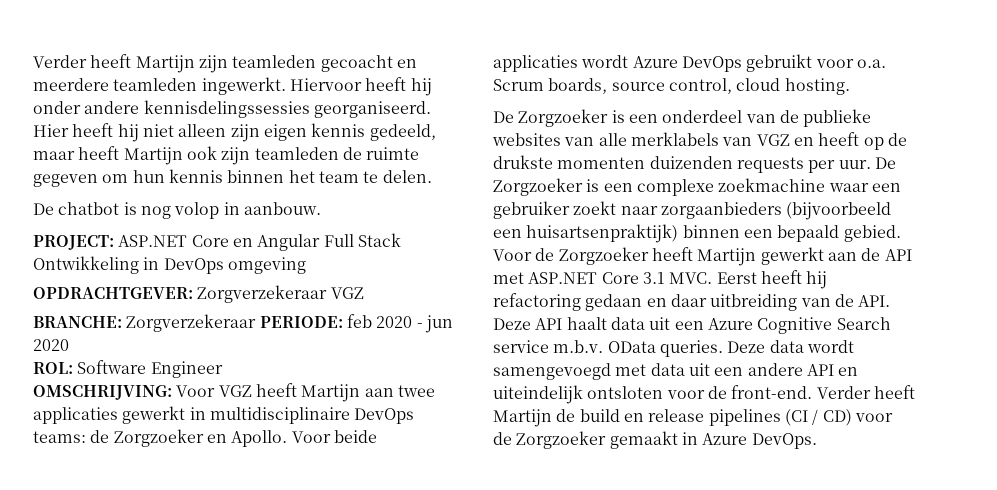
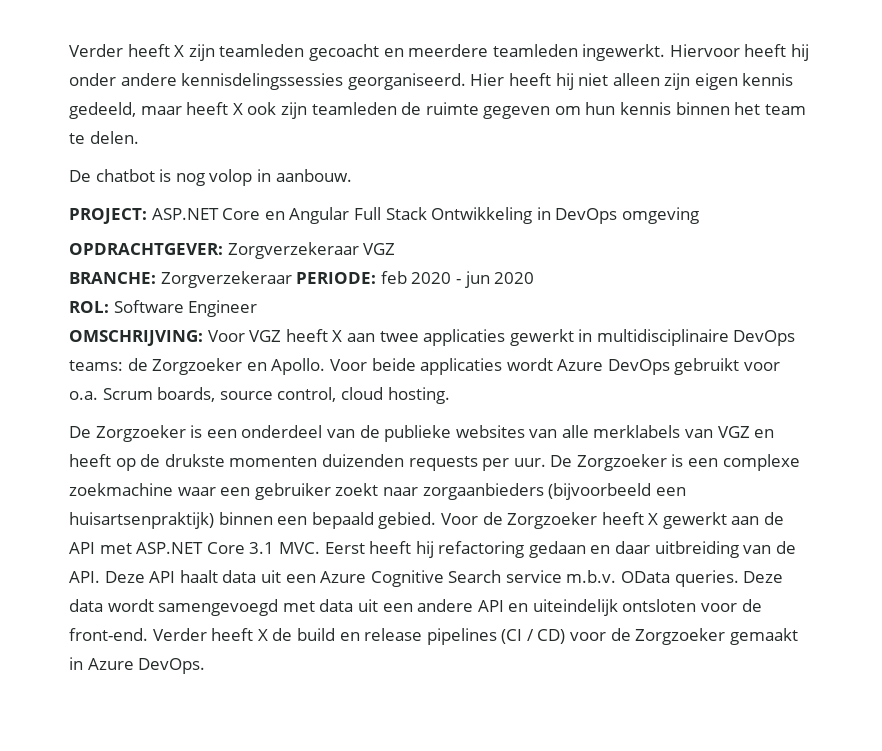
- Verder heeft Martijn zijn teamleden gecoacht en meerdere teamleden ingewerkt.
+ Verder heeft X zijn teamleden gecoacht en meerdere teamleden ingewerkt.
- Hier heeft hij niet alleen zijn eigen kennis gedeeld, maar heeft Martijn ook zijn teamleden de ruimte gegeven om hun kennis binnen het team te delen.
+ Hier heeft hij niet alleen zijn eigen kennis gedeeld, maar heeft X ook zijn teamleden de ruimte gegeven om hun kennis binnen het team te delen.
- OMSCHRIJVING: Voor VGZ heeft Martijn aan twee applicaties gewerkt in multidisciplinaire DevOps teams: de Zorgzoeker en Apollo.
+ OMSCHRIJVING: Voor VGZ heeft X aan twee applicaties gewerkt in multidisciplinaire DevOps teams: de Zorgzoeker en Apollo.
- Voor de Zorgzoeker heeft Martijn gewerkt aan de API met ASP.NET Core 3.1 MVC. Eerst heeft hij refactoring gedaan en daar uitbreiding van de API. Deze API haalt data uit een Azure Cognitive Search service m.b.v. OData queries.
+ Voor de Zorgzoeker heeft X gewerkt aan de API met ASP.NET Core 3.1 MVC. Eerst heeft hij refactoring gedaan en daar uitbreiding van de API. Deze API haalt data uit een Azure Cognitive Search service m.b.v. OData queries.
- Verder heeft Martijn de build en release pipelines (CI / CD) voor de Zorgzoeker gemaakt in Azure DevOps.
+ Verder heeft X de build en release pipelines (CI / CD) voor de Zorgzoeker gemaakt in Azure DevOps.

